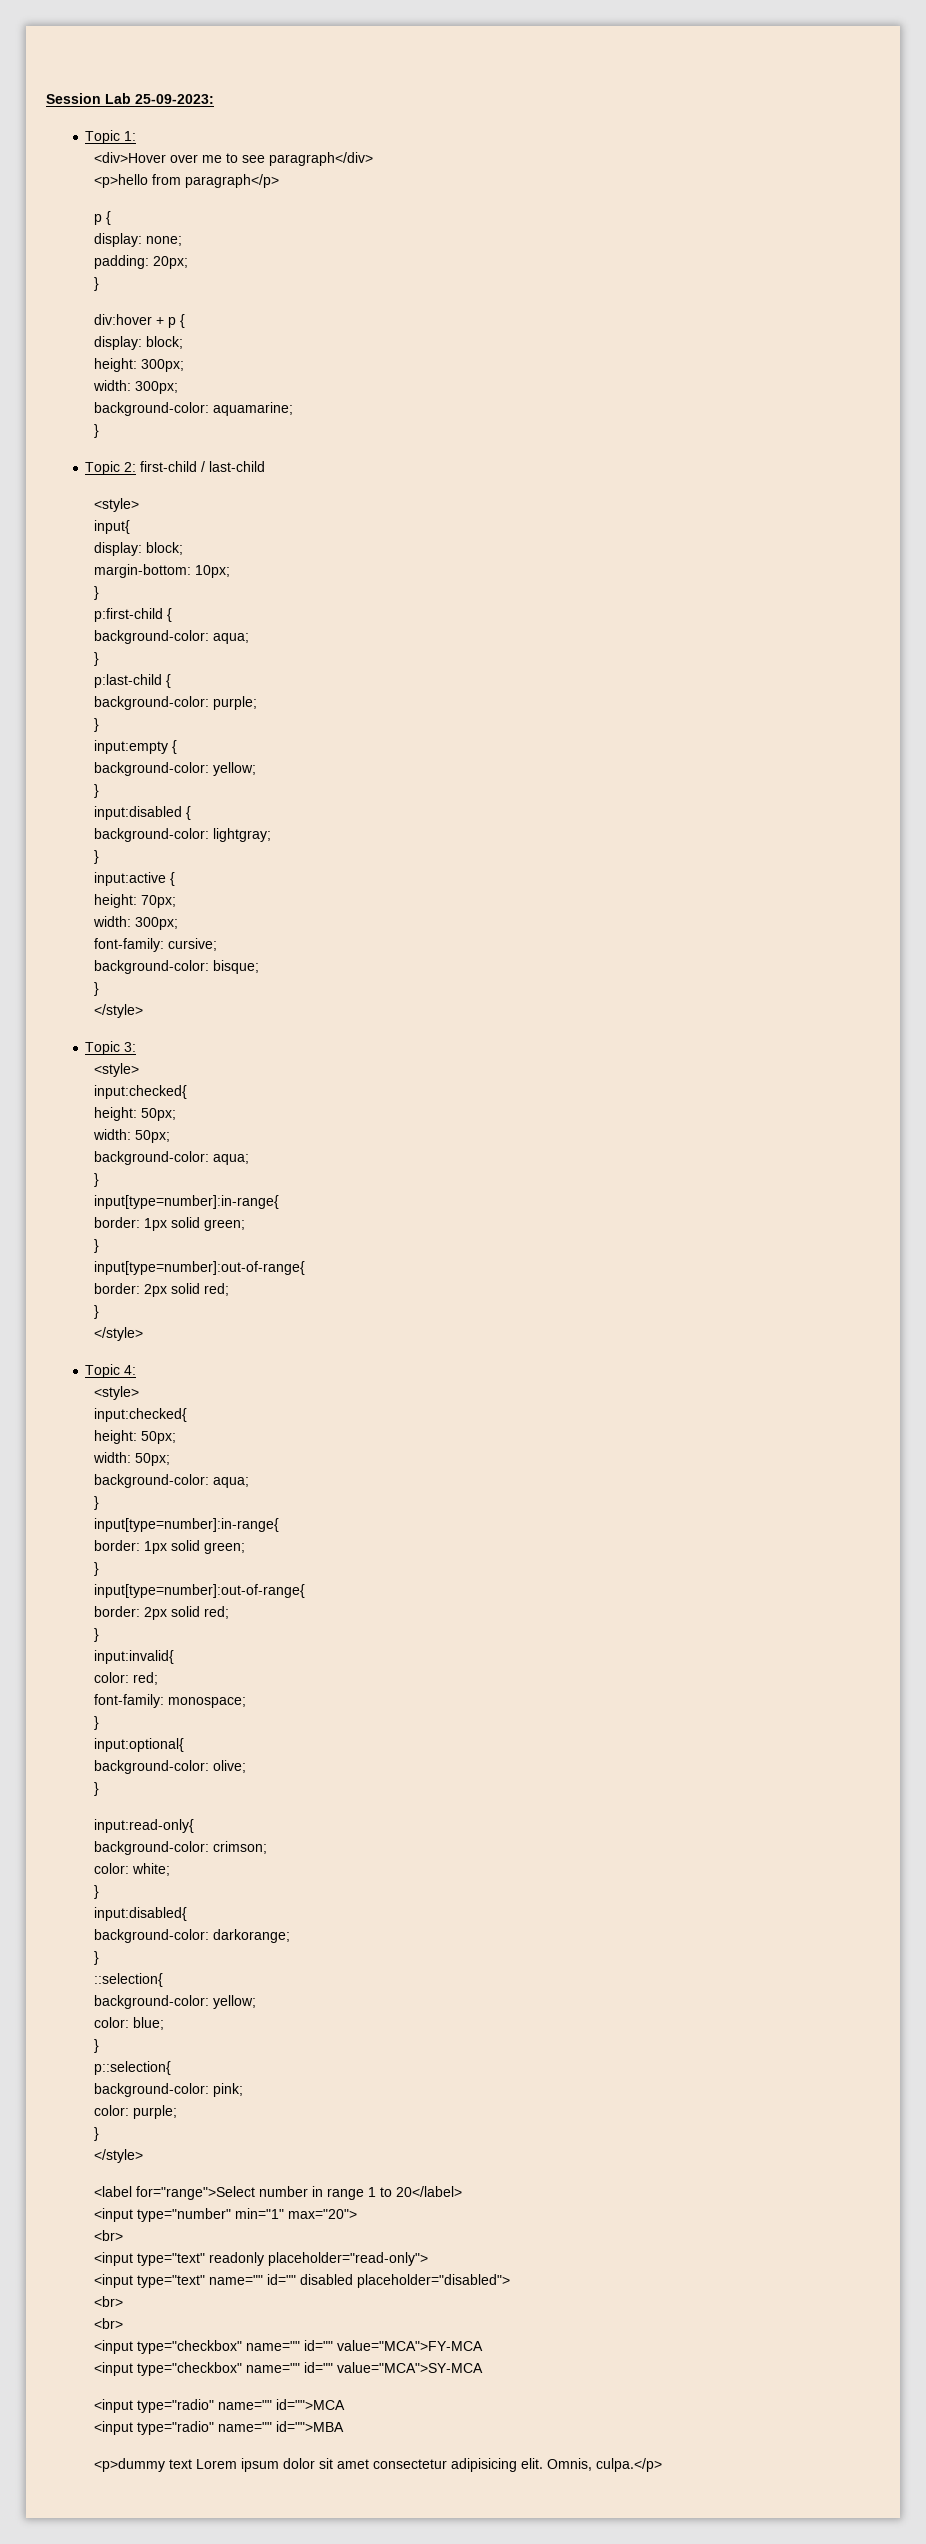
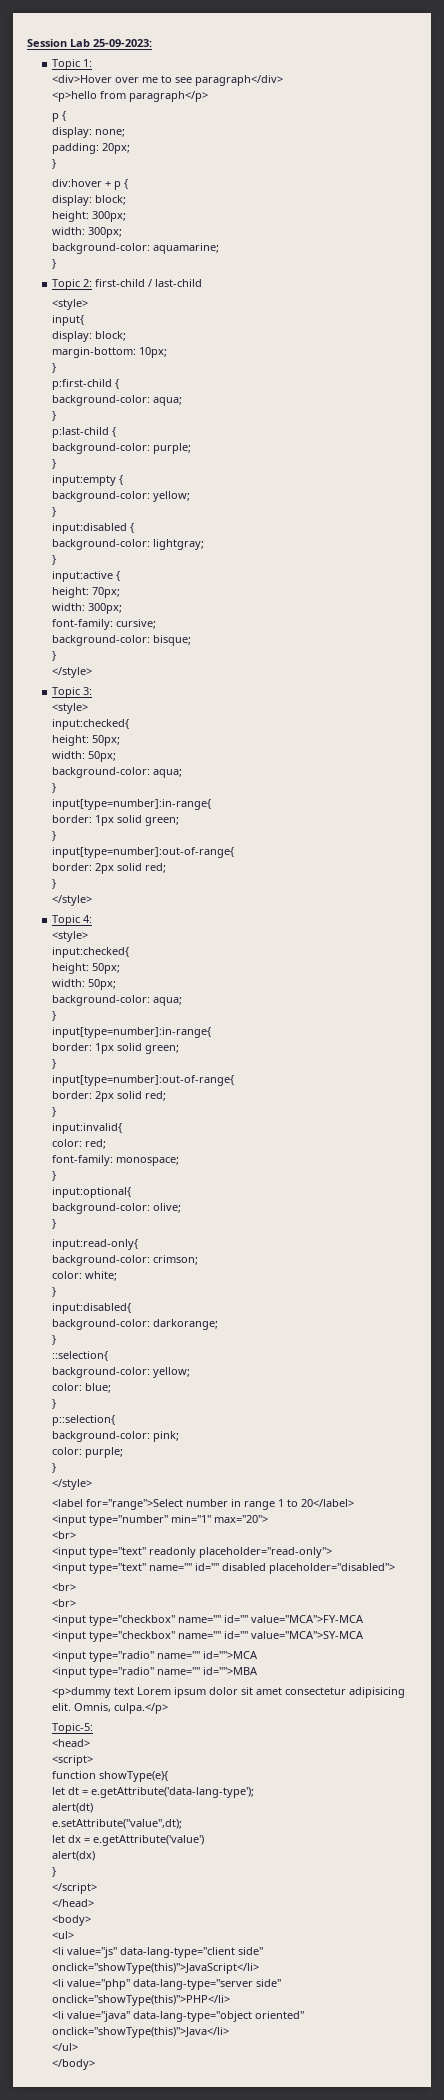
+ Topic-5:
+ <head>
+ <script>
+ function showType(e){
+ let dt = e.getAttribute('data-lang-type');
+ alert(dt)
+ e.setAttribute("value",dt);
+ let dx = e.getAttribute('value')
+ alert(dx)
+ }
+ </script>
+ </head>
+ <body>
+ <ul>
+ <li value="js" data-lang-type="client side" onclick="showType(this)">JavaScript</li>
+ <li value="php" data-lang-type="server side" onclick="showType(this)">PHP</li>
+ <li value="java" data-lang-type="object oriented" onclick="showType(this)">Java</li>
+ </ul>
+ </body>

